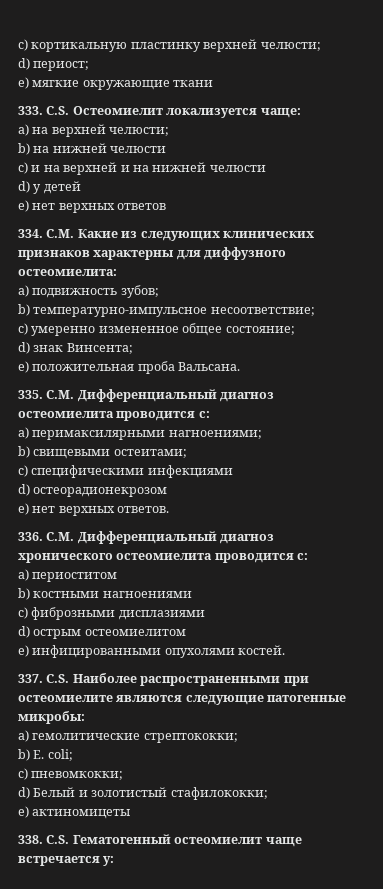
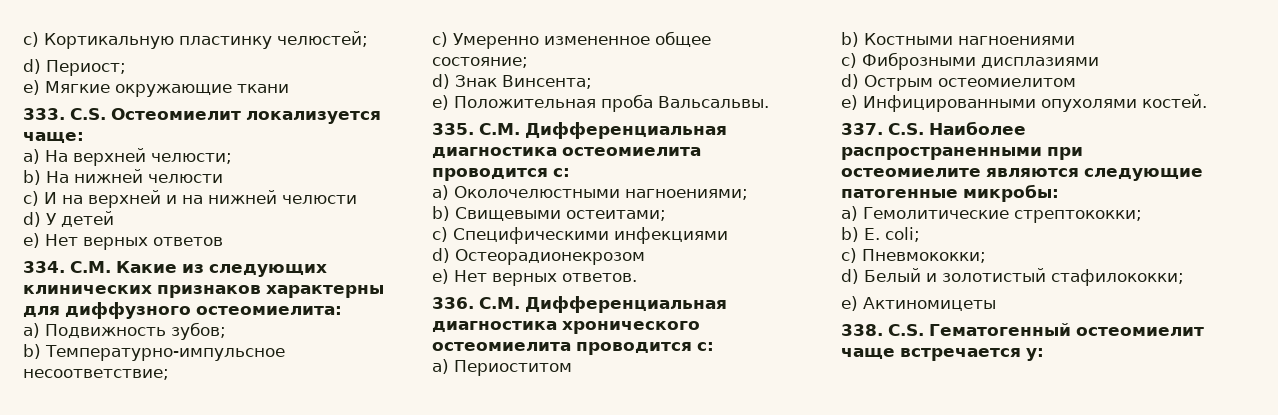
- c) кортикальную пластинку верхней челюсти;
- d) периост;
- e) мягкие окружающие ткани
+ c) Кортикальную пластинку челюстей;
+ d) Периост;
+ e) Мягкие окружающие ткани
- a) на верхней челюсти;
+ a) На верхней челюсти;
- b) на нижней челюсти
+ b) На нижней челюсти
- c) и на верхней и на нижней челюсти
+ c) И на верхней и на нижней челюсти
- d) у детей
+ d) У детей
- e) нет верхных ответов
+ e) Нет верных ответов
- a) подвижность зубов;
+ a) Подвижность зубов;
- b) температурно-импульсное несоответствие;
+ b) Температурно-импульсное несоответствие;
- c) умеренно измененное общее состояние;
+ c) Умеренно измененное общее состояние;
- d) знак Винсента;
+ d) Знак Винсента;
- e) положительная проба Вальсана.
+ e) Положительная проба Вальсальвы.
- 335. C.M. Дифференциальный диагноз остеомиелита проводится с:
- a) перимаксилярными нагноениями;
+ 335. C.M. Дифференциальная диагностика остеомиелита проводится с:
+ a) Околочелюстными нагноениями;
- b) свищевыми остеитами;
+ b) Свищевыми остеитами;
- c) специфическими инфекциями
+ c) Специфическими инфекциями
- d) остеорадионекрозом
- e) нет верхных ответов.
+ d) Остеорадионекрозом
+ e) Нет верных ответов.
- 336. C.M. Дифференциальный диагноз хронического остеомиелита проводится с:
+ 336. C.M. Дифференциальная диагностика хронического остеомиелита проводится с:
- a) периоститом
- b) костными нагноениями
+ a) Периоститом
+ b) Костными нагноениями
- c) фиброзными дисплазиями
+ c) Фиброзными дисплазиями
- d) острым остеомиелитом
+ d) Острым остеомиелитом
- e) инфицированными опухолями костей.
+ e) Инфицированными опухолями костей.
- a) гемолитические стрептококки;
+ a) Гемолитические стрептококки;
- c) пневомкокки;
+ c) Пневмококки;
- e) актиномицеты
+ e) Актиномицеты

